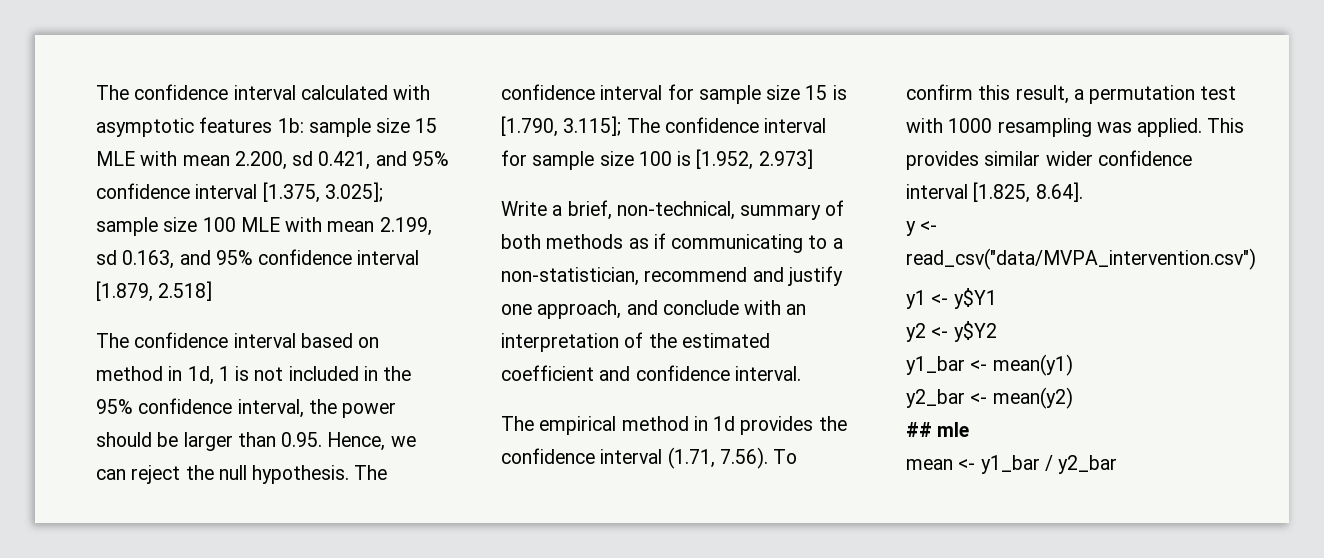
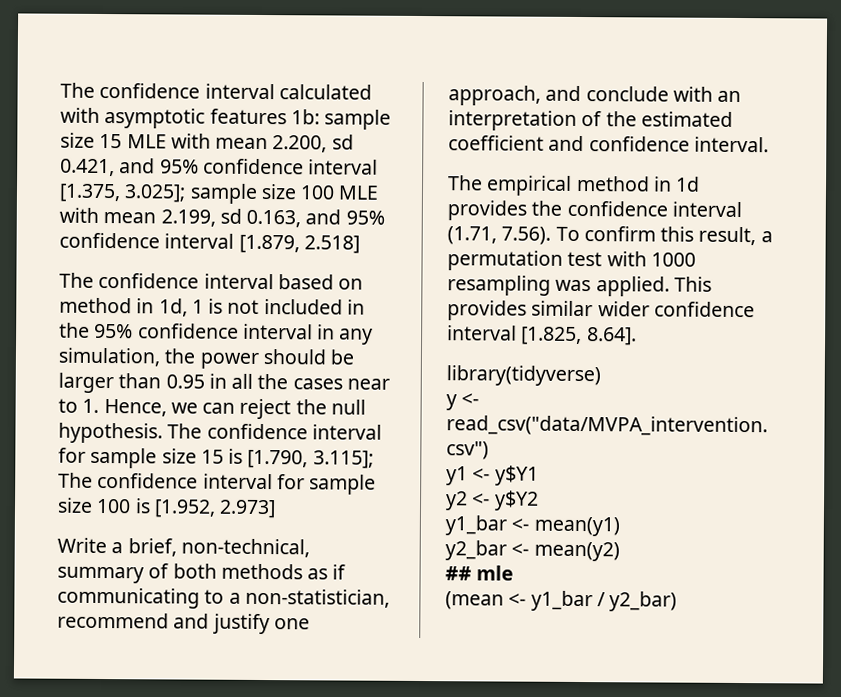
- The confidence interval based on method in 1d, 1 is not included in the 95% confidence interval, the power should be larger than 0.95. Hence, we can reject the null hypothesis.
+ The confidence interval based on method in 1d, 1 is not included in the 95% confidence interval in any simulation, the power should be larger than 0.95 in all the cases near to 1. Hence, we can reject the null hypothesis.
+ library(tidyverse)
- mean <- y1_bar / y2_bar
+ (mean <- y1_bar / y2_bar)

